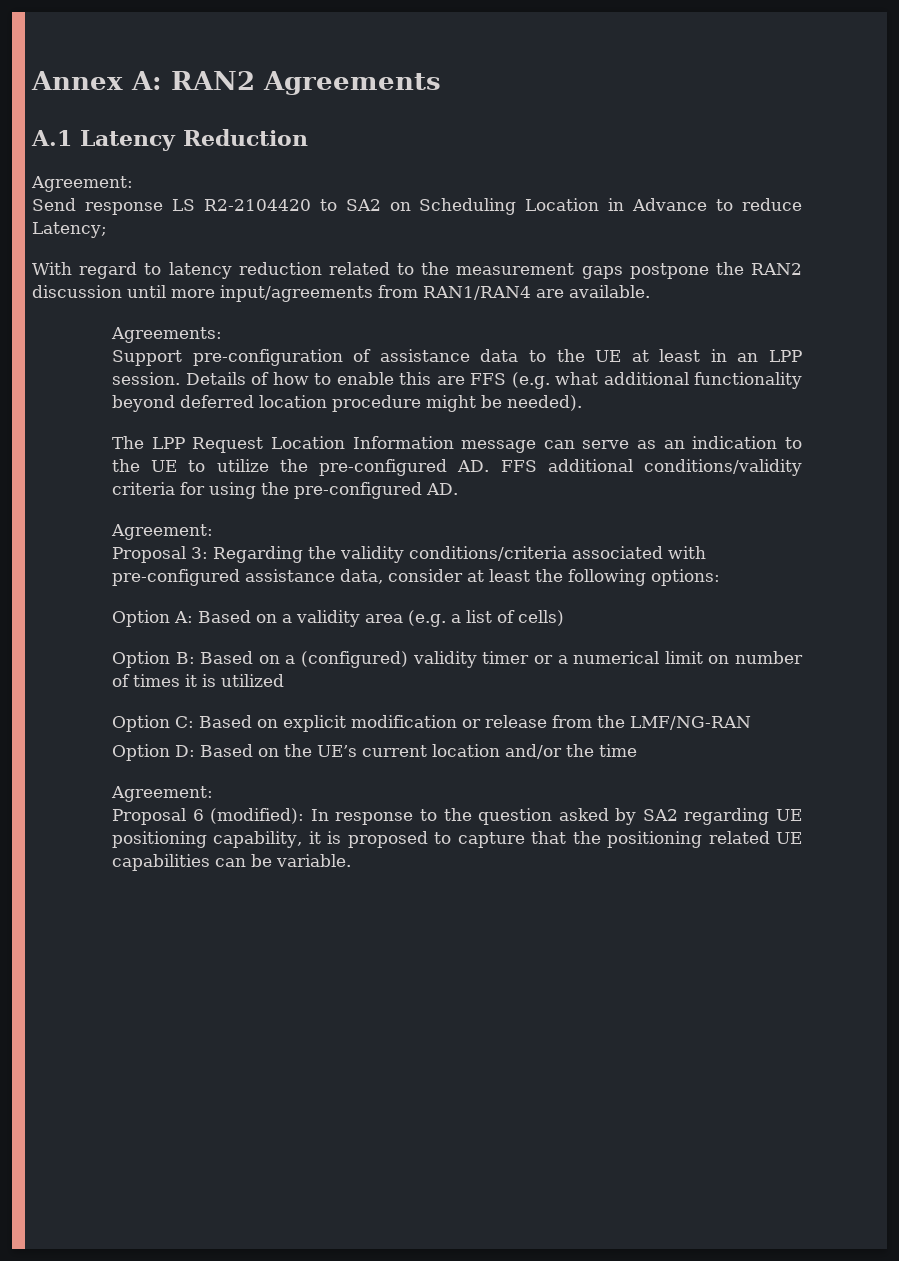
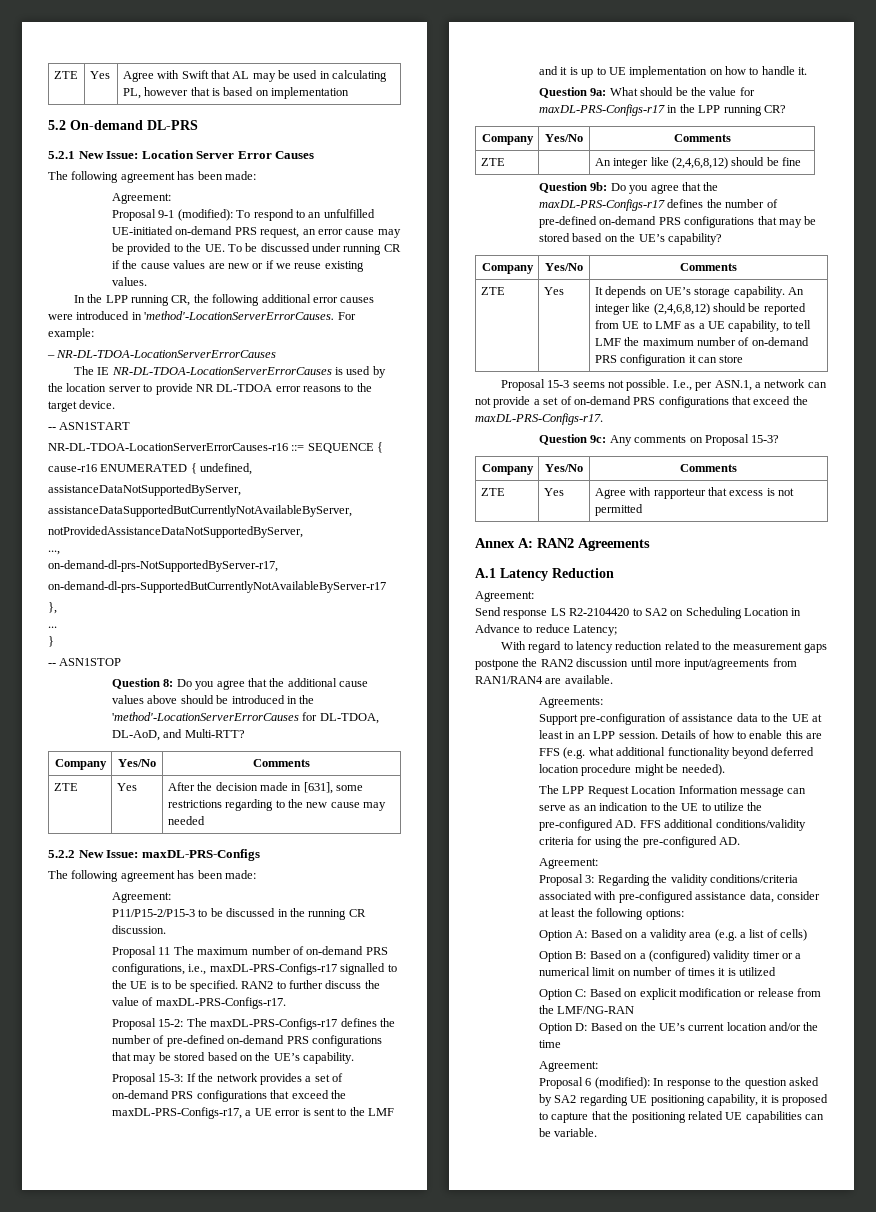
+ ZTE | Yes | Agree with Swift that AL may be used in calculating PL, however that is based on implementation
+ 5.2 On-demand DL-PRS
+ 5.2.1 New Issue: Location Server Error Causes
+ The following agreement has been made:
+ Agreement:
+ Proposal 9-1 (modified): To respond to an unfulfilled UE-initiated on-demand PRS request, an error cause may be provided to the UE. To be discussed under running CR if the cause values are new or if we reuse existing values.
+ In the LPP running CR, the following additional error causes were introduced in 'method'-LocationServerErrorCauses. For example:
+ – NR-DL-TDOA-LocationServerErrorCauses
+ The IE NR-DL-TDOA-LocationServerErrorCauses is used by the location server to provide NR DL-TDOA error reasons to the target device.
+ -- ASN1START
+ NR-DL-TDOA-LocationServerErrorCauses-r16 ::= SEQUENCE {
+ cause-r16 ENUMERATED { undefined,
+ assistanceDataNotSupportedByServer,
+ assistanceDataSupportedButCurrentlyNotAvailableByServer,
+ notProvidedAssistanceDataNotSupportedByServer,
+ ...,
+ on-demand-dl-prs-NotSupportedByServer-r17,
+ on-demand-dl-prs-SupportedButCurrentlyNotAvailableByServer-r17
+ },
+ ...
+ }
+ -- ASN1STOP
+ Question 8: Do you agree that the additional cause values above should be introduced in the 'method'-LocationServerErrorCauses for DL-TDOA, DL-AoD, and Multi-RTT?
+ Company | Yes/No | Comments
+ ZTE | Yes | After the decision made in [631], some restrictions regarding to the new cause may needed
+ 5.2.2 New Issue: maxDL-PRS-Configs
+ The following agreement has been made:
+ Agreement:
+ P11/P15-2/P15-3 to be discussed in the running CR discussion.
+ Proposal 11 The maximum number of on-demand PRS configurations, i.e., maxDL-PRS-Configs-r17 signalled to the UE is to be specified. RAN2 to further discuss the value of maxDL-PRS-Configs-r17.
+ Proposal 15-2: The maxDL-PRS-Configs-r17 defines the number of pre-defined on-demand PRS configurations that may be stored based on the UE’s capability.
+ Proposal 15-3: If the network provides a set of on-demand PRS configurations that exceed the maxDL-PRS-Configs-r17, a UE error is sent to the LMF and it is up to UE implementation on how to handle it.
+ Question 9a: What should be the value for maxDL-PRS-Configs-r17 in the LPP running CR?
+ Company | Yes/No | Comments
+ ZTE | | An integer like (2,4,6,8,12) should be fine
+ Question 9b: Do you agree that the maxDL-PRS-Configs-r17 defines the number of pre-defined on-demand PRS configurations that may be stored based on the UE’s capability?
+ Company | Yes/No | Comments
+ ZTE | Yes | It depends on UE’s storage capability. An integer like (2,4,6,8,12) should be reported from UE to LMF as a UE capability, to tell LMF the maximum number of on-demand PRS configuration it can store
+ Proposal 15-3 seems not possible. I.e., per ASN.1, a network can not provide a set of on-demand PRS configurations that exceed the maxDL-PRS-Configs-r17.
+ Question 9c: Any comments on Proposal 15-3?
+ Company | Yes/No | Comments
+ ZTE | Yes | Agree with rapporteur that excess is not permitted

